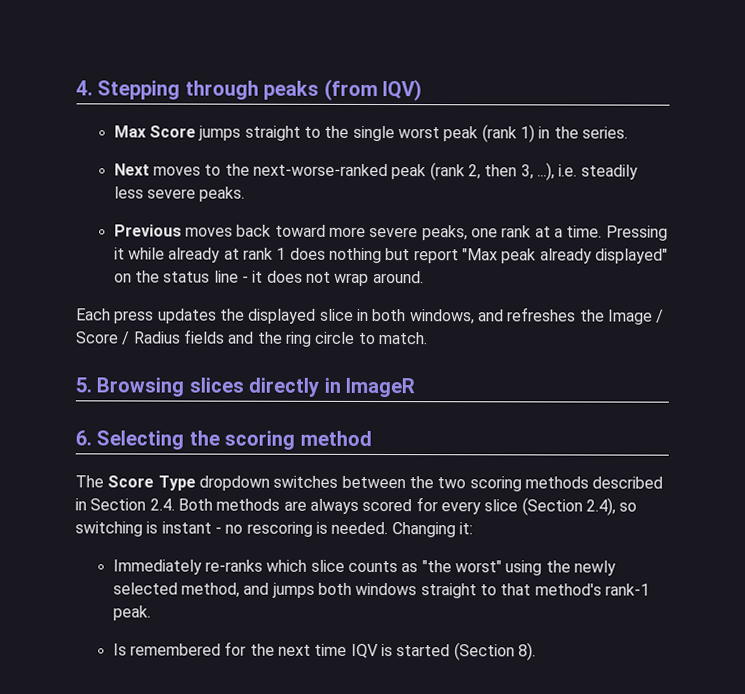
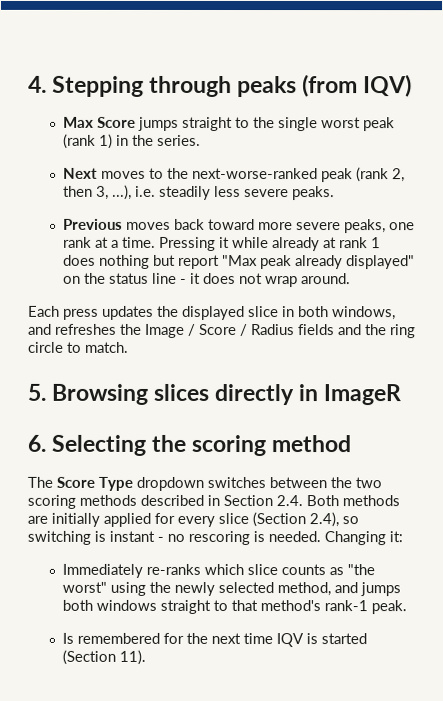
- The Score Type dropdown switches between the two scoring methods described in Section 2.4. Both methods are always scored for every slice (Section 2.4), so switching is instant - no rescoring is needed.
+ The Score Type dropdown switches between the two scoring methods described in Section 2.4. Both methods are initially applied for every slice (Section 2.4), so switching is instant - no rescoring is needed.
- Is remembered for the next time IQV is started (Section 8).
+ Is remembered for the next time IQV is started (Section 11).

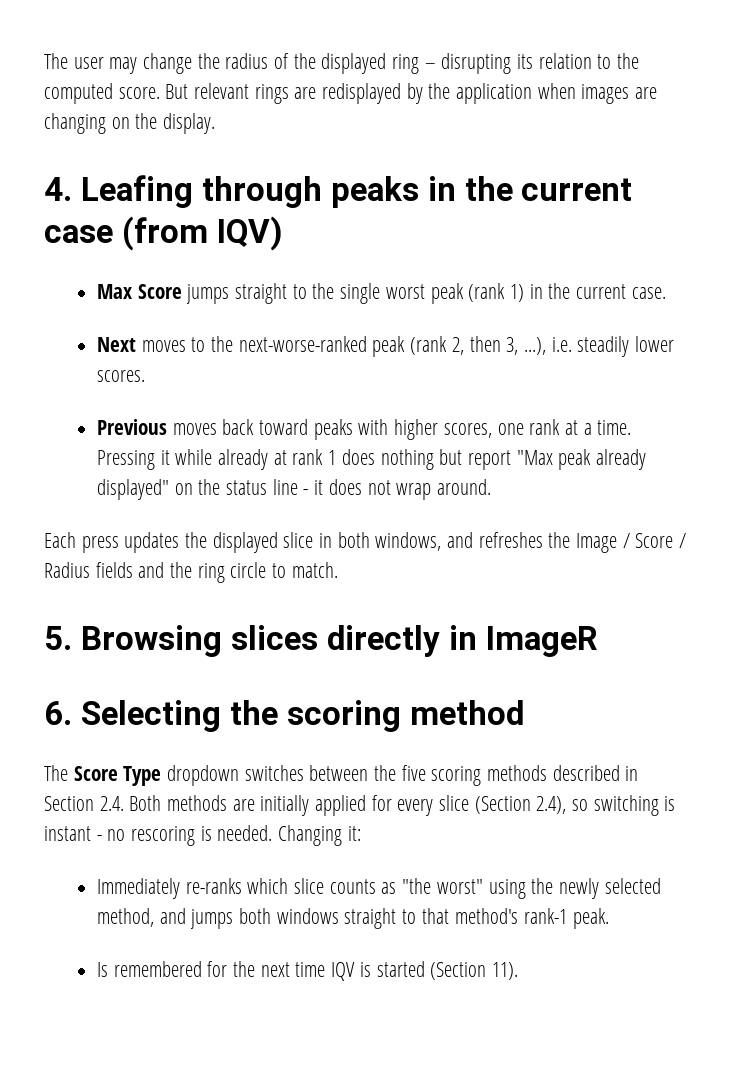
- 4. Stepping through peaks (from IQV)
+ The user may change the radius of the displayed ring – disrupting its relation to the computed score. But relevant rings are redisplayed by the application when images are changing on the display.
+ 4. Leafing through peaks in the current case (from IQV)
- Max Score jumps straight to the single worst peak (rank 1) in the series.
+ Max Score jumps straight to the single worst peak (rank 1) in the current case.
- Next moves to the next-worse-ranked peak (rank 2, then 3, ...), i.e. steadily less severe peaks.
+ Next moves to the next-worse-ranked peak (rank 2, then 3, ...), i.e. steadily lower scores.
- Previous moves back toward more severe peaks, one rank at a time.
+ Previous moves back toward peaks with higher scores, one rank at a time.
- The Score Type dropdown switches between the two scoring methods described in Section 2.4. Both methods are initially applied for every slice (Section 2.4), so switching is instant - no rescoring is needed.
+ The Score Type dropdown switches between the five scoring methods described in Section 2.4. Both methods are initially applied for every slice (Section 2.4), so switching is instant - no rescoring is needed.

